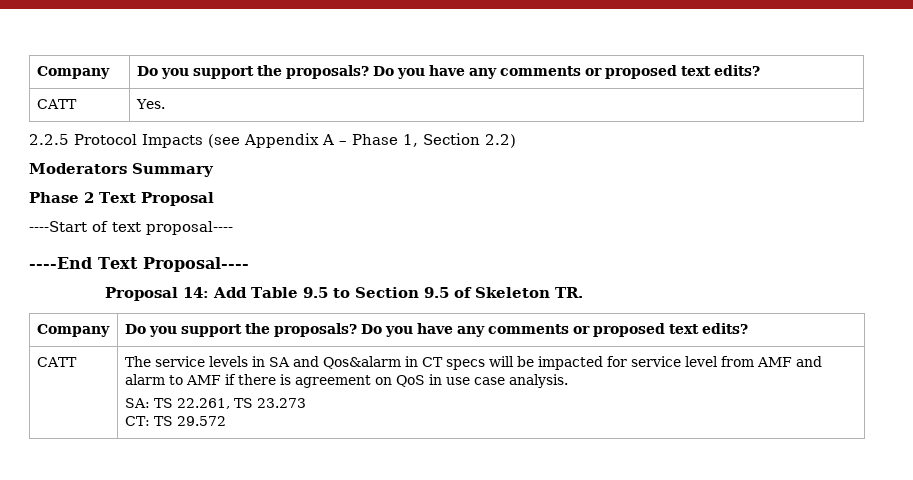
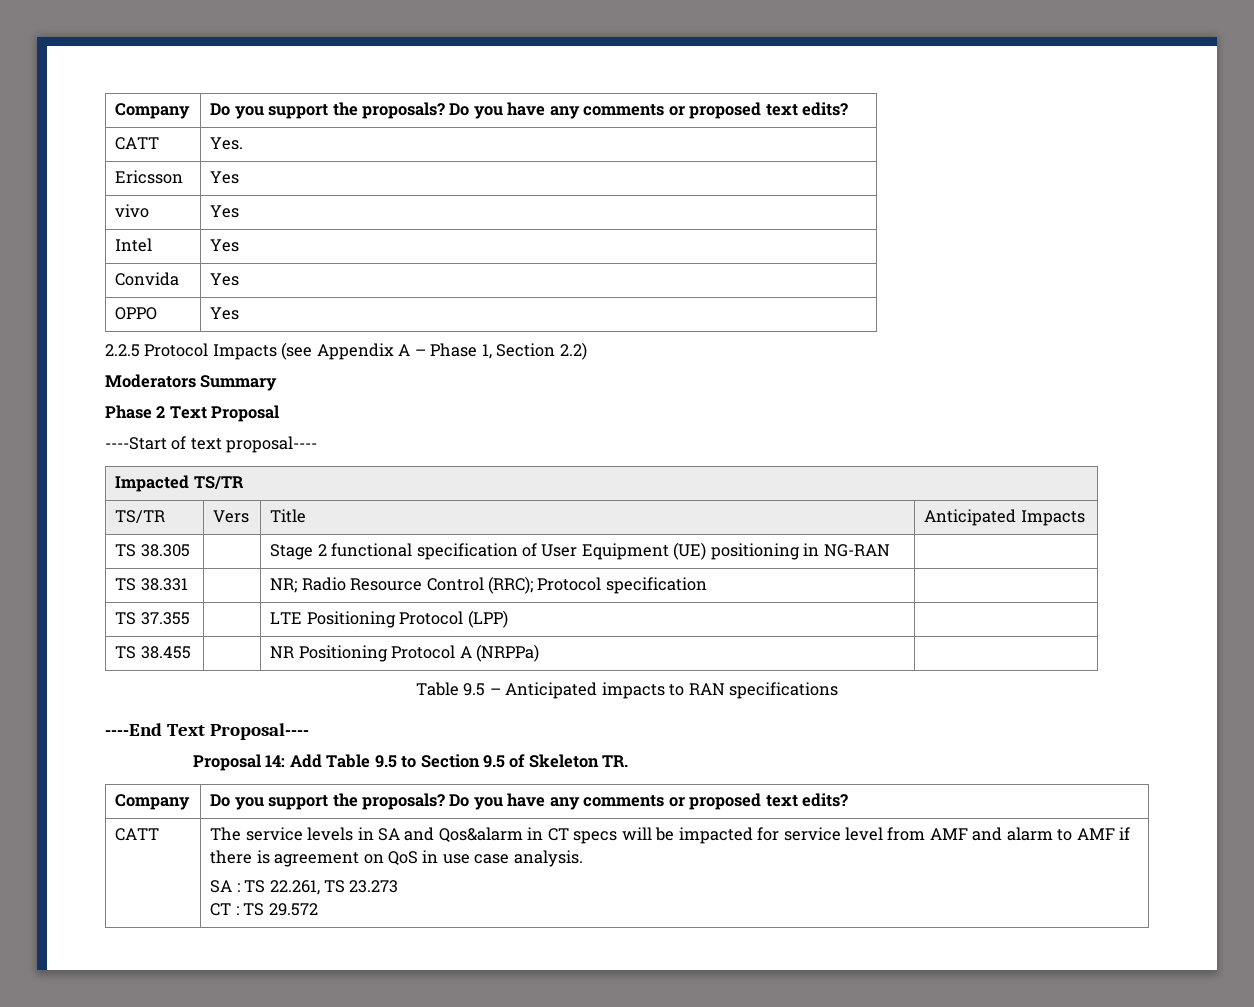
+ Ericsson | Yes
+ vivo | Yes
+ Intel | Yes
+ Convida | Yes
+ OPPO | Yes
+ Impacted TS/TR
+ TS/TR | Vers | Title | Anticipated Impacts
+ TS 38.305 | | Stage 2 functional specification of User Equipment (UE) positioning in NG-RAN |
+ TS 38.331 | | NR; Radio Resource Control (RRC); Protocol specification |
+ TS 37.355 | | LTE Positioning Protocol (LPP) |
+ TS 38.455 | | NR Positioning Protocol A (NRPPa) |
+ Table 9.5 – Anticipated impacts to RAN specifications
- SA: TS 22.261, TS 23.273
+ SA : TS 22.261, TS 23.273
- CT: TS 29.572
+ CT : TS 29.572

